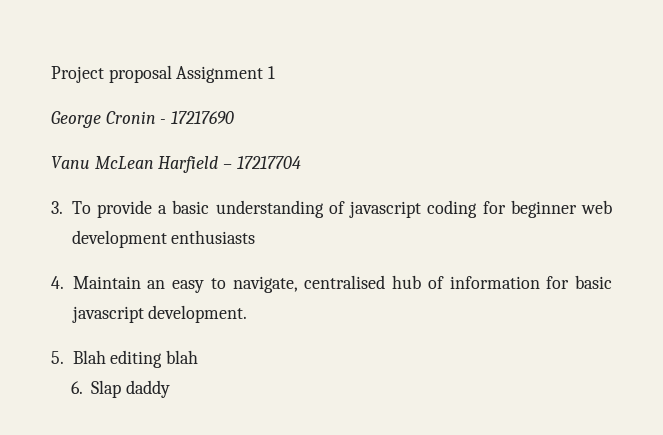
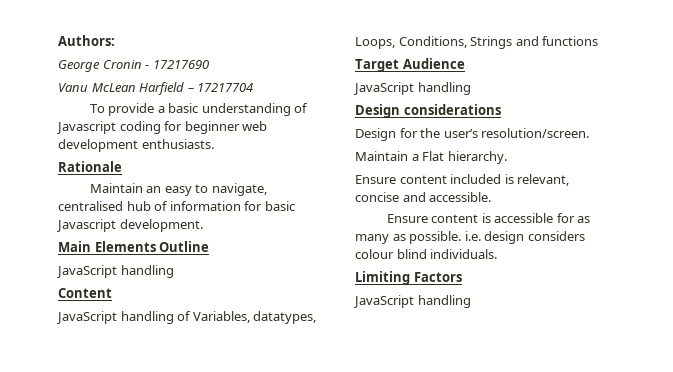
- Project proposal Assignment 1
+ Authors:
- 3. To provide a basic understanding of javascript coding for beginner web development enthusiasts
- 4. Maintain an easy to navigate, centralised hub of information for basic javascript development.
+ To provide a basic understanding of Javascript coding for beginner web development enthusiasts.
+ Rationale
+ Maintain an easy to navigate, centralised hub of information for basic Javascript development.
- 5. Blah editing blah
- 6. Slap daddy
+ Main Elements Outline
+ JavaScript handling
+ Content
+ JavaScript handling of Variables, datatypes, Loops, Conditions, Strings and functions
+ Target Audience
+ JavaScript handling
+ Design considerations
+ Design for the user’s resolution/screen.
+ Maintain a Flat hierarchy.
+ Ensure content included is relevant, concise and accessible.
+ Ensure content is accessible for as many as possible. i.e. design considers colour blind individuals.
+ Limiting Factors
+ JavaScript handling

